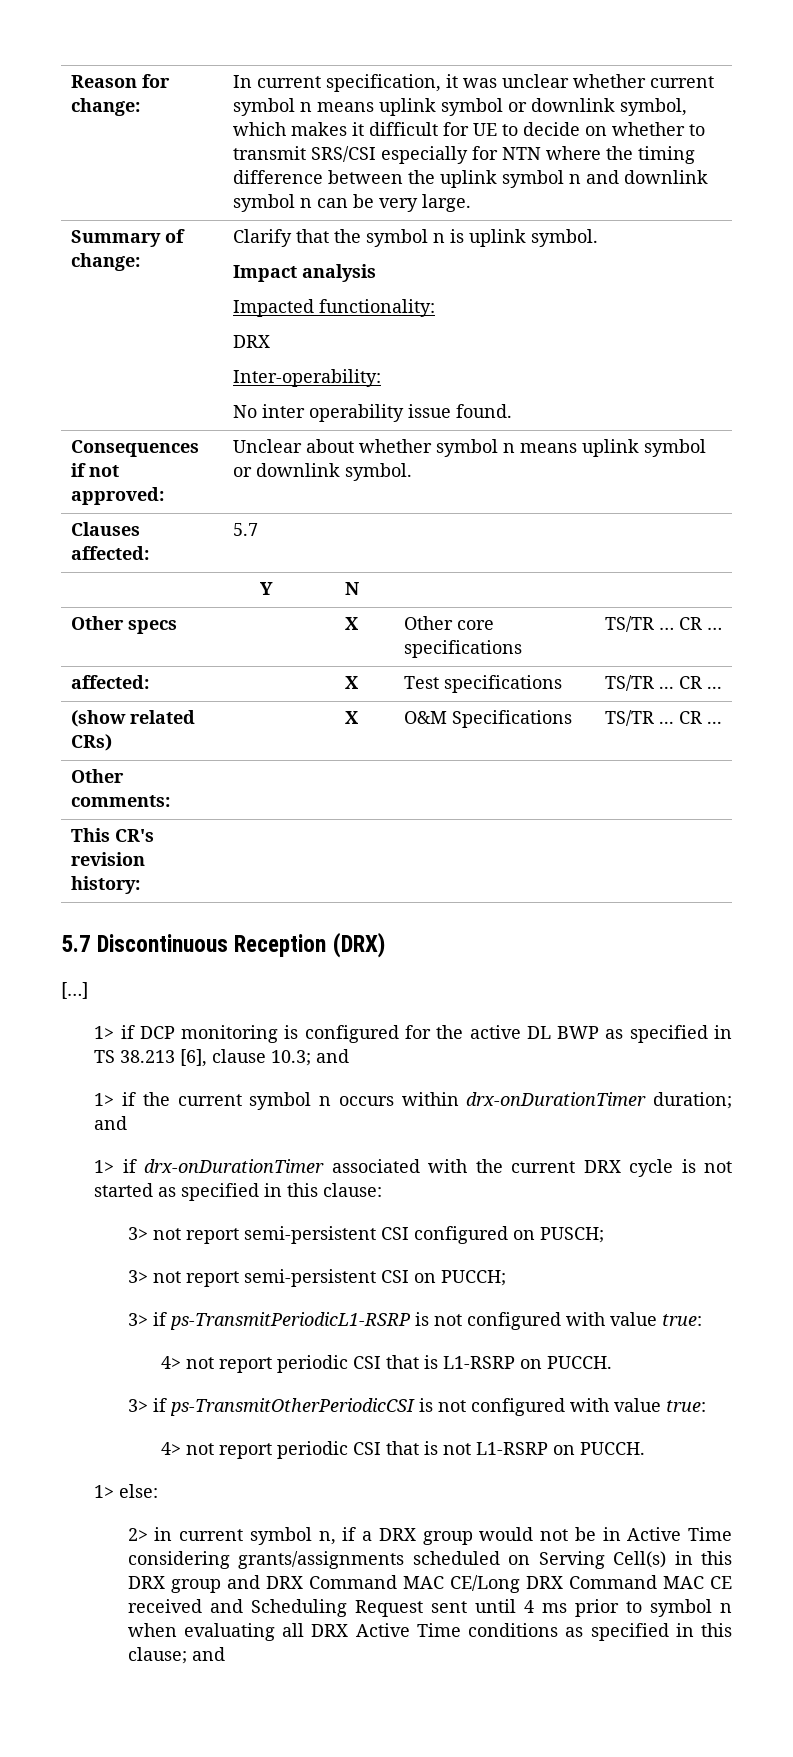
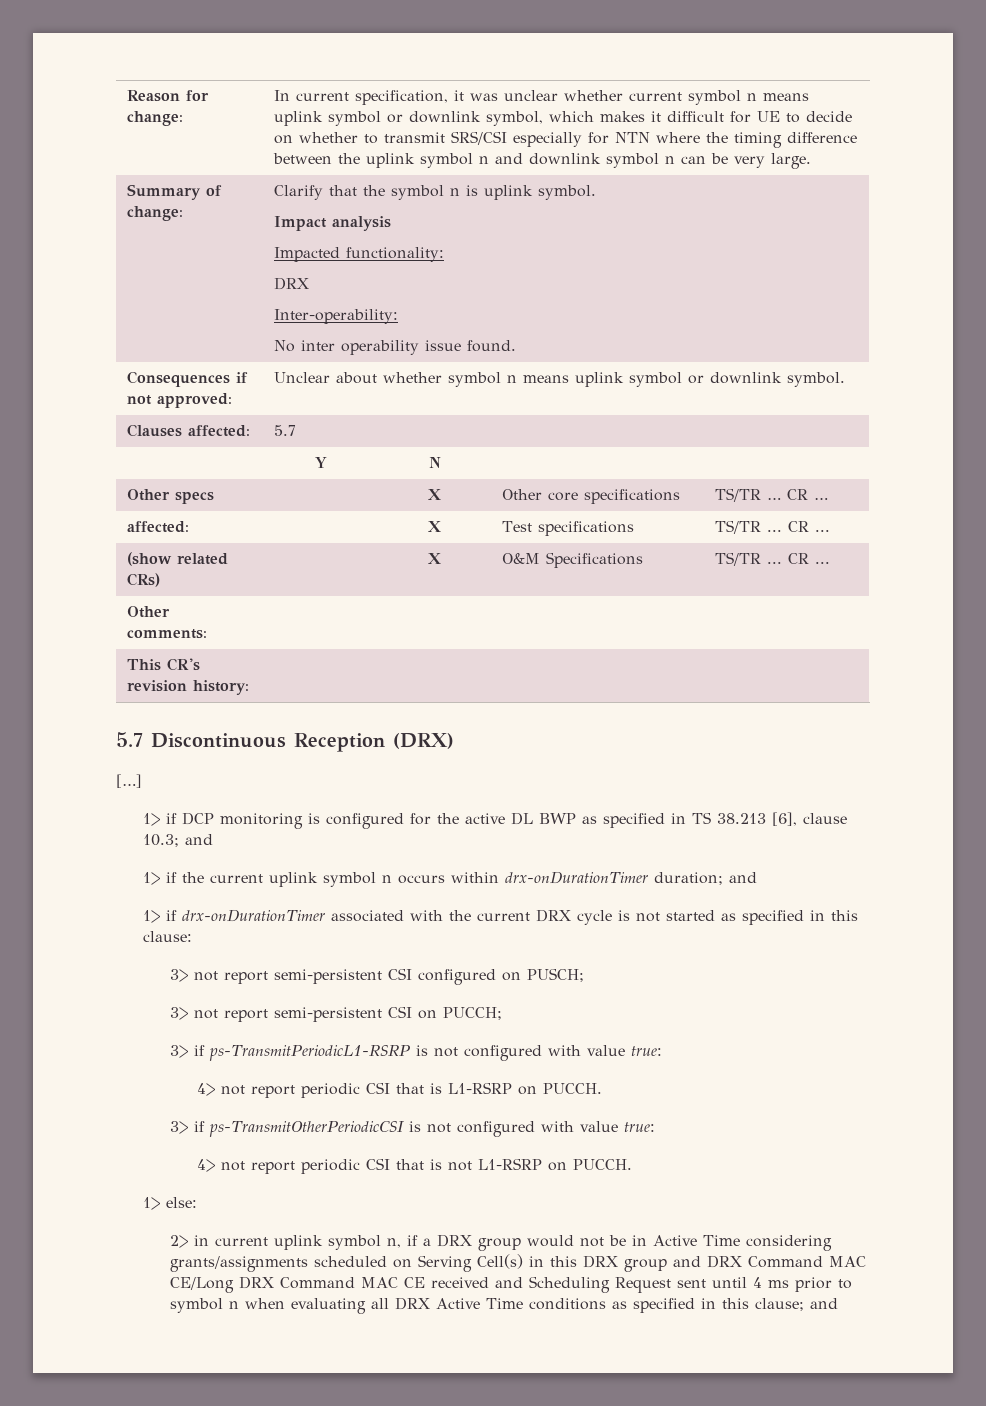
- 1> if the current symbol n occurs within drx-onDurationTimer duration; and
+ 1> if the current uplink symbol n occurs within drx-onDurationTimer duration; and
- 2> in current symbol n, if a DRX group would not be in Active Time considering grants/assignments scheduled on Serving Cell(s) in this DRX group and DRX Command MAC CE/Long DRX Command MAC CE received and Scheduling Request sent until 4 ms prior to symbol n when evaluating all DRX Active Time conditions as specified in this clause; and
+ 2> in current uplink symbol n, if a DRX group would not be in Active Time considering grants/assignments scheduled on Serving Cell(s) in this DRX group and DRX Command MAC CE/Long DRX Command MAC CE received and Scheduling Request sent until 4 ms prior to symbol n when evaluating all DRX Active Time conditions as specified in this clause; and

